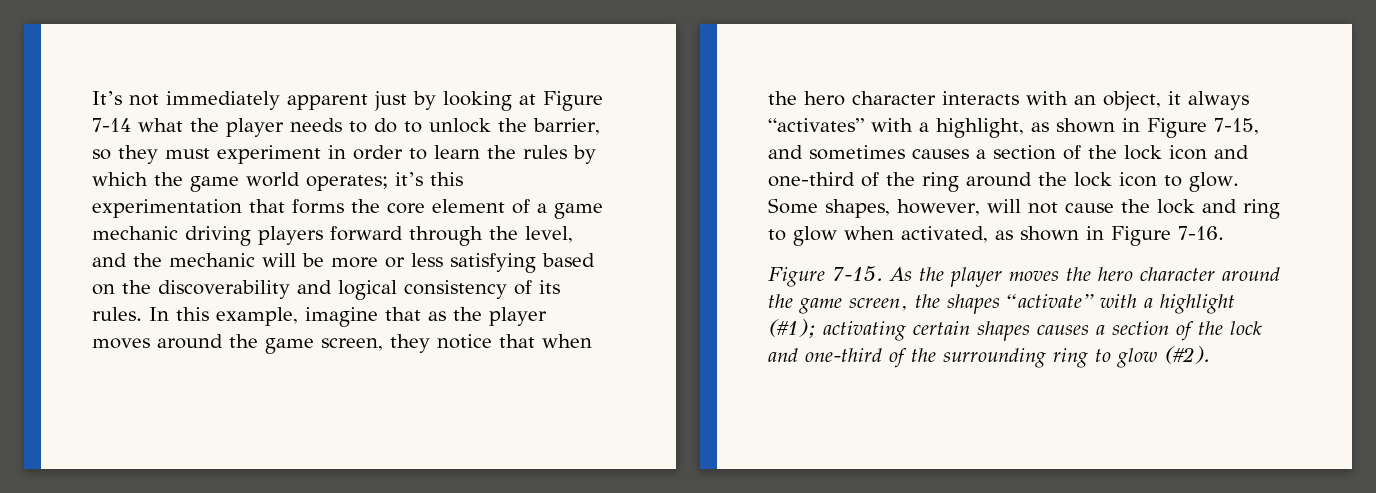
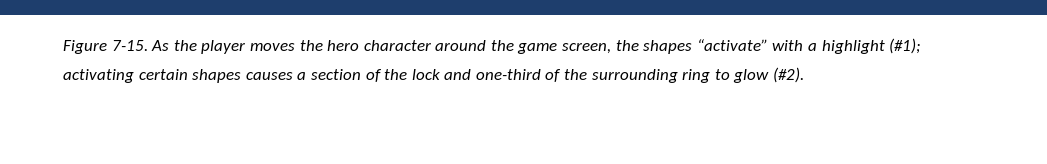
- It’s not immediately apparent just by looking at Figure 7-14 what the player needs to do to unlock the barrier, so they must experiment in order to learn the rules by which the game world operates; it’s this experimentation that forms the core element of a game mechanic driving players forward through the level, and the mechanic will be more or less satisfying based on the discoverability and logical consistency of its rules. In this example, imagine that as the player moves around the game screen, they notice that when the hero character interacts with an object, it always “activates” with a highlight, as shown in Figure 7-15, and sometimes causes a section of the lock icon and one-third of the ring around the lock icon to glow. Some shapes, however, will not cause the lock and ring to glow when activated, as shown in Figure 7-16.

